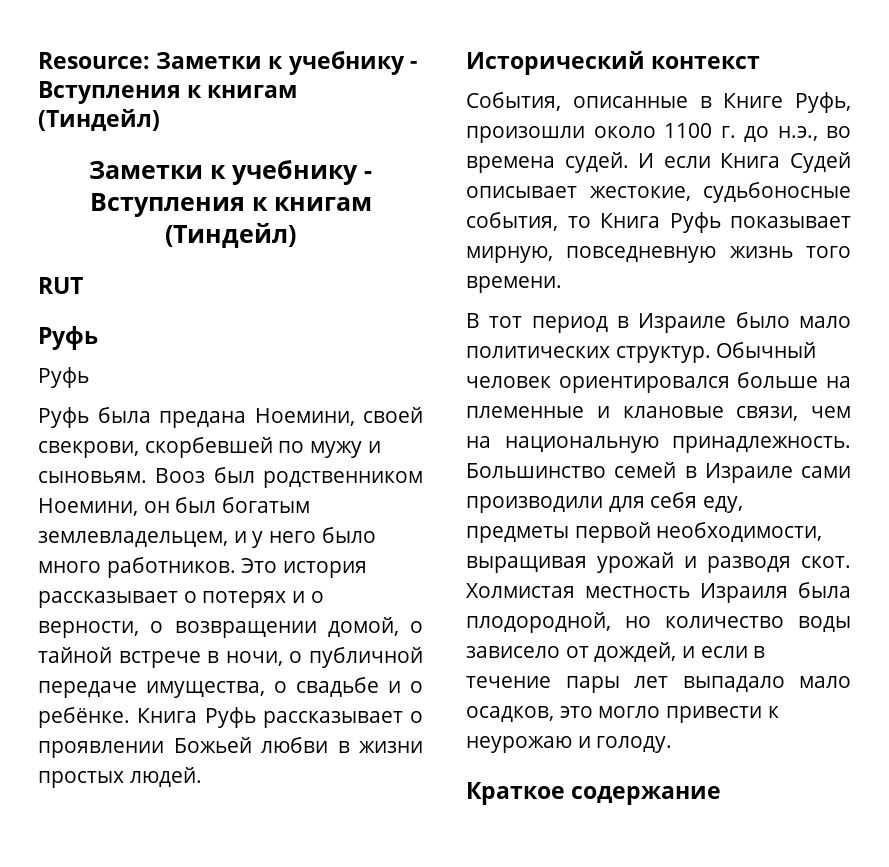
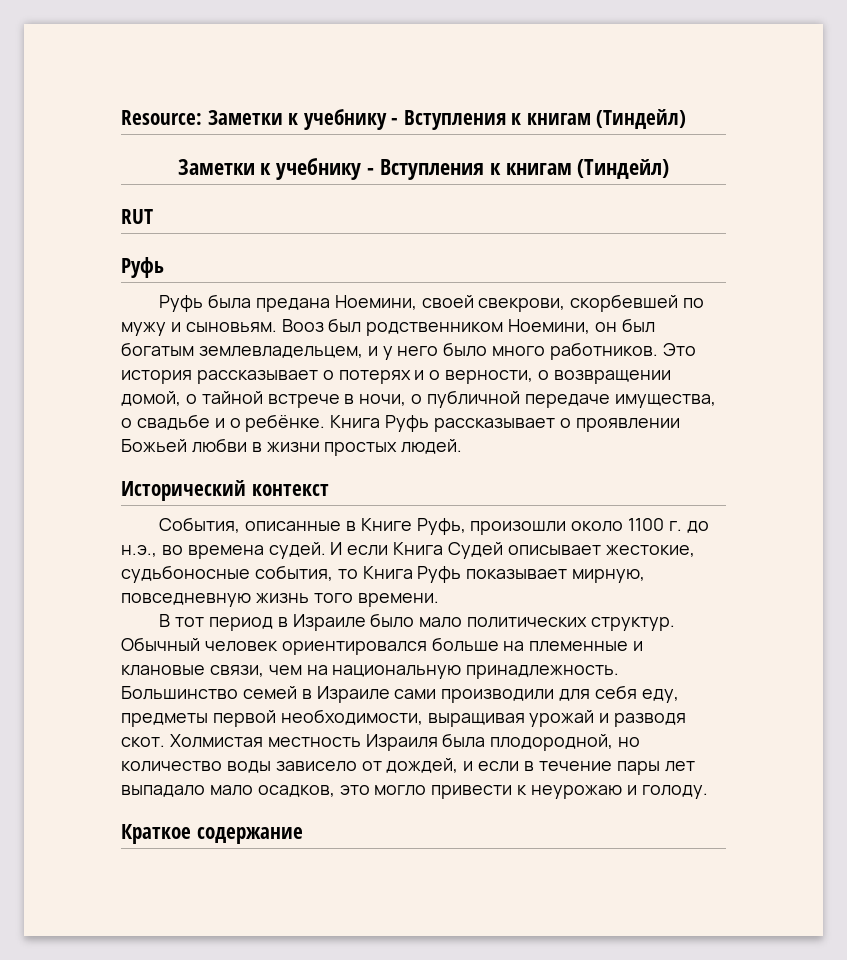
  RUT
- Руфь

